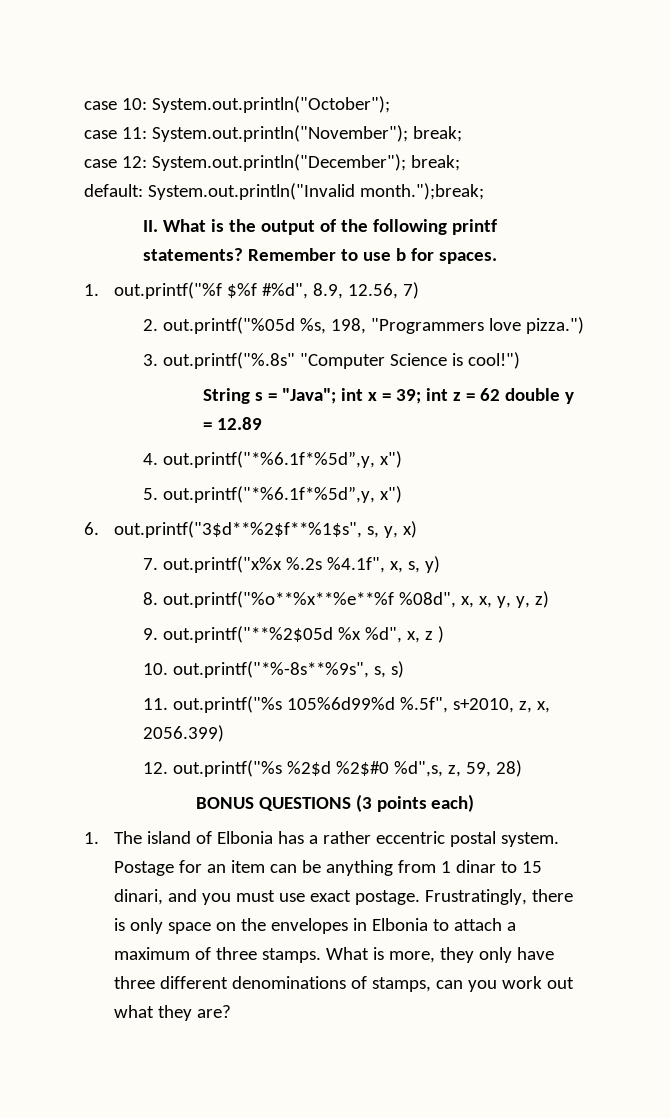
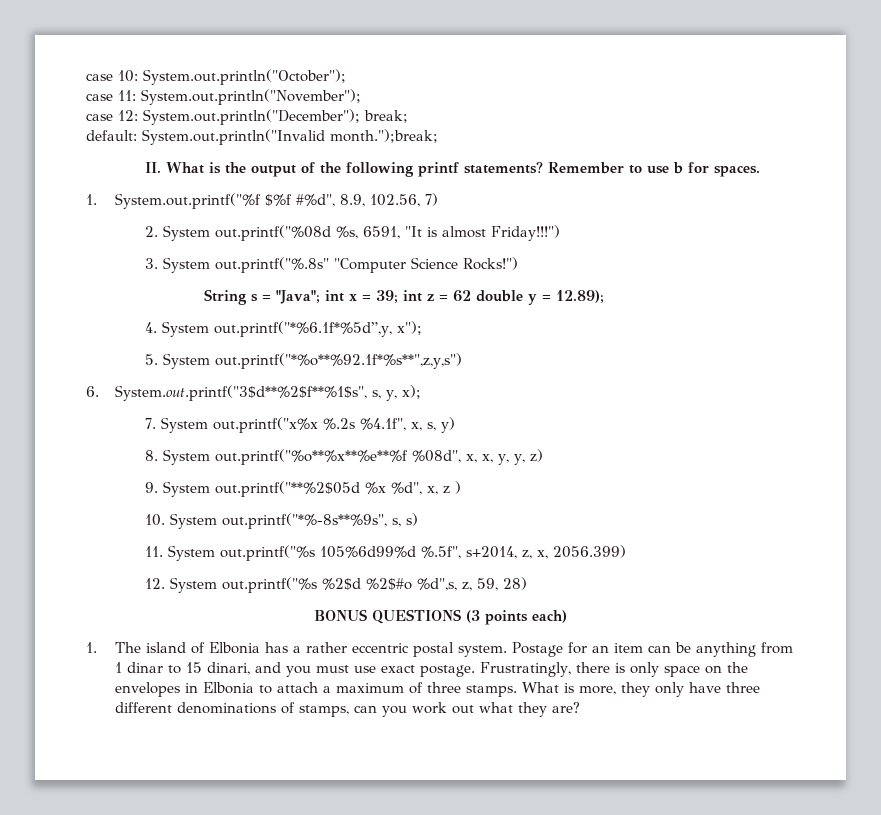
- case 11: System.out.println("November"); break;
+ case 11: System.out.println("November");
- 1. out.printf("%f $%f #%d", 8.9, 12.56, 7)
+ 1. System.out.printf("%f $%f #%d", 8.9, 102.56, 7)
- 2. out.printf("%05d %s, 198, "Programmers love pizza.")
+ 2. System out.printf("%08d %s, 6591, "It is almost Friday!!!")
- 3. out.printf("%.8s" "Computer Science is cool!")
+ 3. System out.printf("%.8s" "Computer Science Rocks!")
- String s = "Java"; int x = 39; int z = 62 double y = 12.89
+ String s = "Java"; int x = 39; int z = 62 double y = 12.89);
- 4. out.printf("*%6.1f*%5d”,y, x")
+ 4. System out.printf("*%6.1f*%5d”,y, x");
- 5. out.printf("*%6.1f*%5d”,y, x")
+ 5. System out.printf("*%o**%92.1f*%s**",z,y,s")
- 6. out.printf("3$d**%2$f**%1$s", s, y, x)
+ 6. System.out.printf("3$d**%2$f**%1$s", s, y, x);
- 7. out.printf("x%x %.2s %4.1f", x, s, y)
+ 7. System out.printf("x%x %.2s %4.1f", x, s, y)
- 8. out.printf("%o**%x**%e**%f %08d", x, x, y, y, z)
+ 8. System out.printf("%o**%x**%e**%f %08d", x, x, y, y, z)
- 9. out.printf("**%2$05d %x %d", x, z )
+ 9. System out.printf("**%2$05d %x %d", x, z )
- 10. out.printf("*%-8s**%9s", s, s)
+ 10. System out.printf("*%-8s**%9s", s, s)
- 11. out.printf("%s 105%6d99%d %.5f", s+2010, z, x, 2056.399)
+ 11. System out.printf("%s 105%6d99%d %.5f", s+2014, z, x, 2056.399)
- 12. out.printf("%s %2$d %2$#0 %d",s, z, 59, 28)
+ 12. System out.printf("%s %2$d %2$#o %d",s, z, 59, 28)

